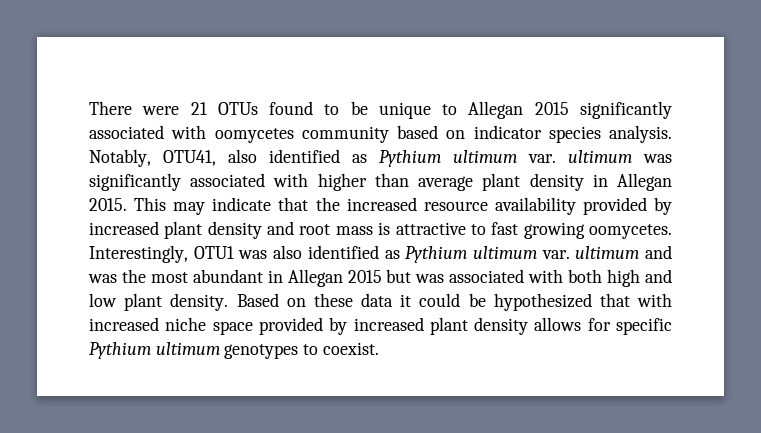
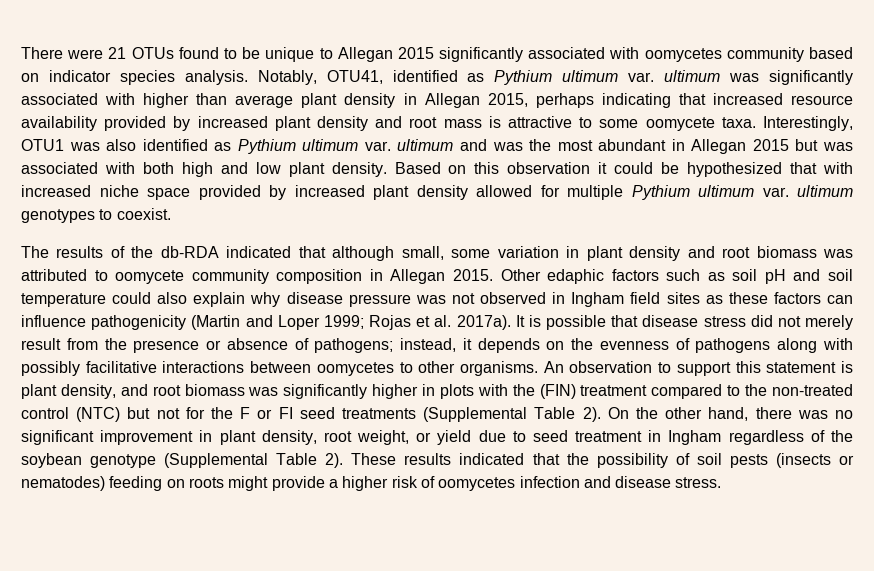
- Notably, OTU41, also identified as Pythium ultimum var. ultimum was significantly associated with higher than average plant density in Allegan 2015. This may indicate that the increased resource availability provided by increased plant density and root mass is attractive to fast growing oomycetes.
+ Notably, OTU41, identified as Pythium ultimum var. ultimum was significantly associated with higher than average plant density in Allegan 2015, perhaps indicating that increased resource availability provided by increased plant density and root mass is attractive to some oomycete taxa.
- Based on these data it could be hypothesized that with increased niche space provided by increased plant density allows for specific Pythium ultimum genotypes to coexist.
+ Based on this observation it could be hypothesized that with increased niche space provided by increased plant density allowed for multiple Pythium ultimum var. ultimum genotypes to coexist.
+ The results of the db-RDA indicated that although small, some variation in plant density and root biomass was attributed to oomycete community composition in Allegan 2015. Other edaphic factors such as soil pH and soil temperature could also explain why disease pressure was not observed in Ingham field sites as these factors can influence pathogenicity (Martin and Loper 1999; Rojas et al. 2017a). It is possible that disease stress did not merely result from the presence or absence of pathogens; instead, it depends on the evenness of pathogens along with possibly facilitative interactions between oomycetes to other organisms. An observation to support this statement is plant density, and root biomass was significantly higher in plots with the (FIN) treatment compared to the non-treated control (NTC) but not for the F or FI seed treatments (Supplemental Table 2). On the other hand, there was no significant improvement in plant density, root weight, or yield due to seed treatment in Ingham regardless of the soybean genotype (Supplemental Table 2). These results indicated that the possibility of soil pests (insects or nematodes) feeding on roots might provide a higher risk of oomycetes infection and disease stress.

